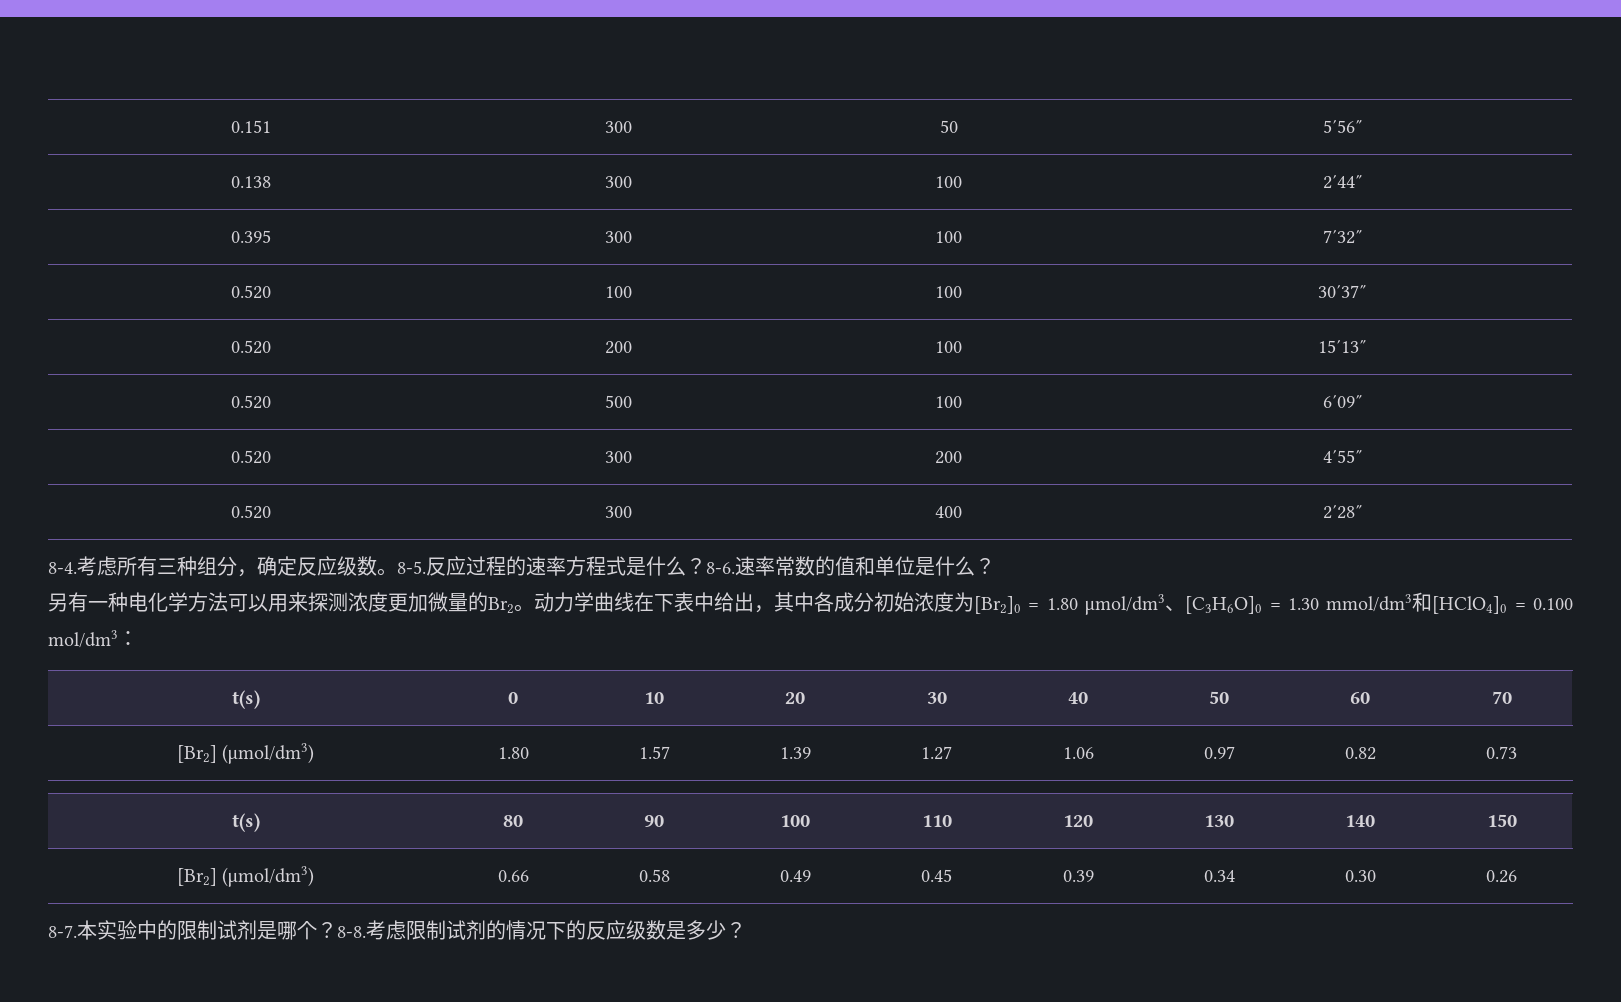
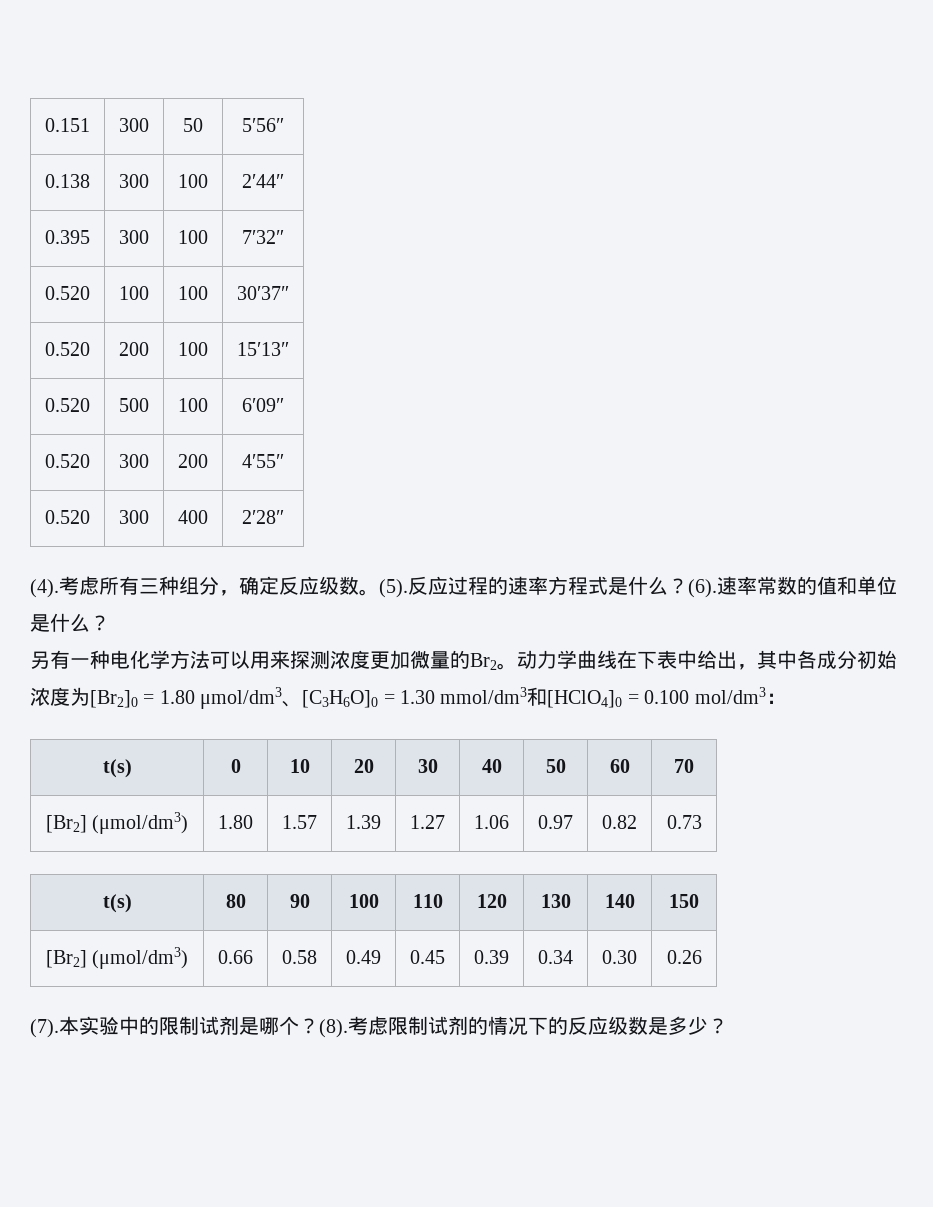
- 8-4.
+ (4).
- 8-5.
+ (5).
- 8-6.
+ (6).
- 8-7.
+ (7).
- 8-8.
+ (8).

